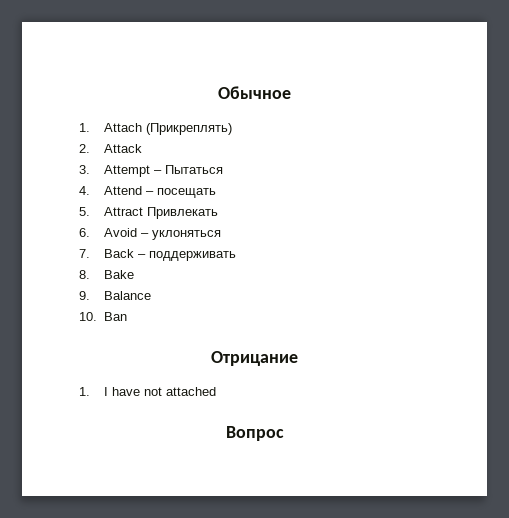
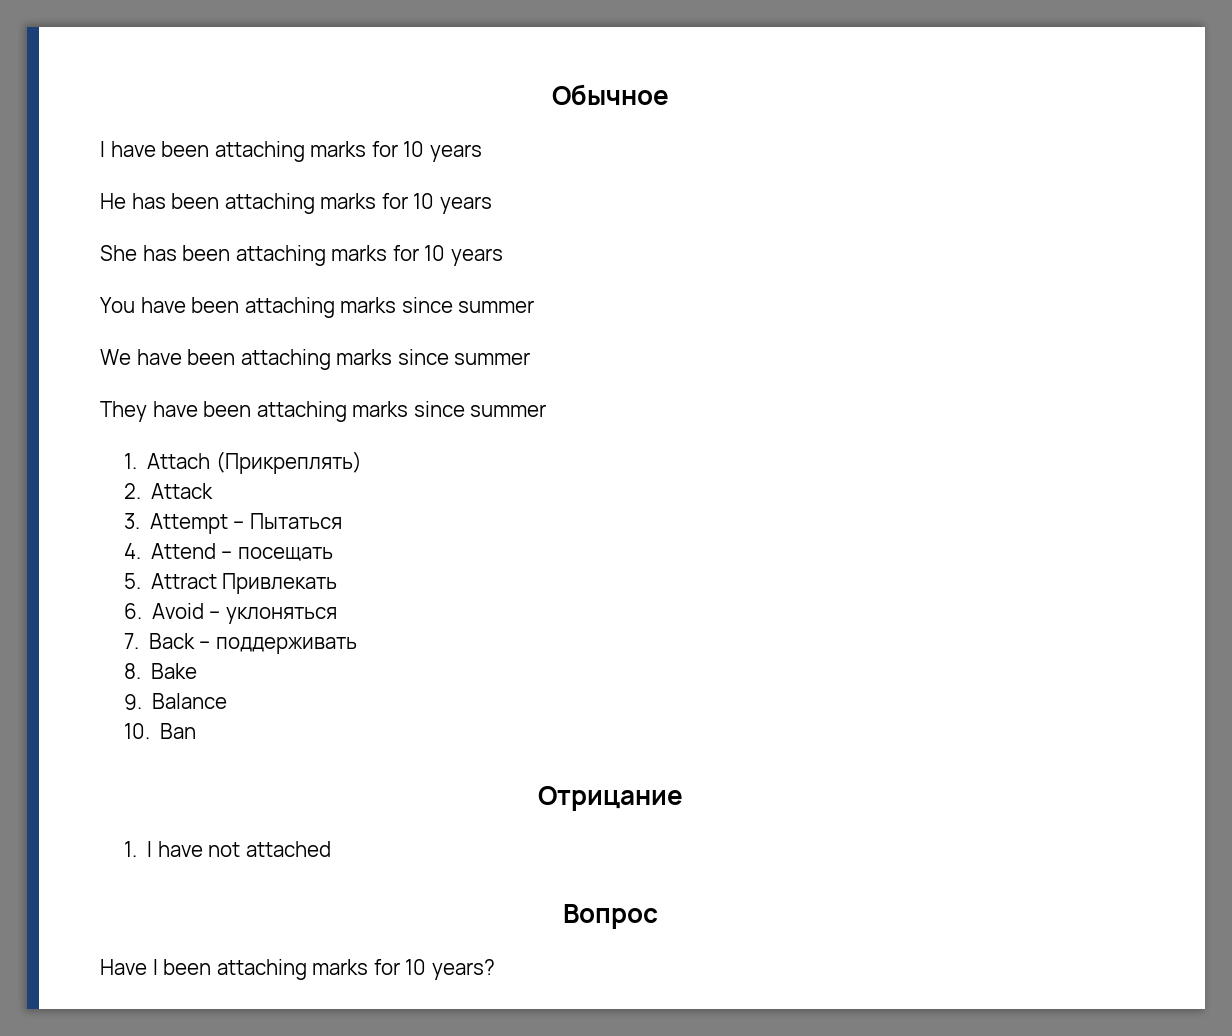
+ I have been attaching marks for 10 years
+ He has been attaching marks for 10 years
+ She has been attaching marks for 10 years
+ You have been attaching marks since summer
+ We have been attaching marks since summer
+ They have been attaching marks since summer
+ Have I been attaching marks for 10 years?

